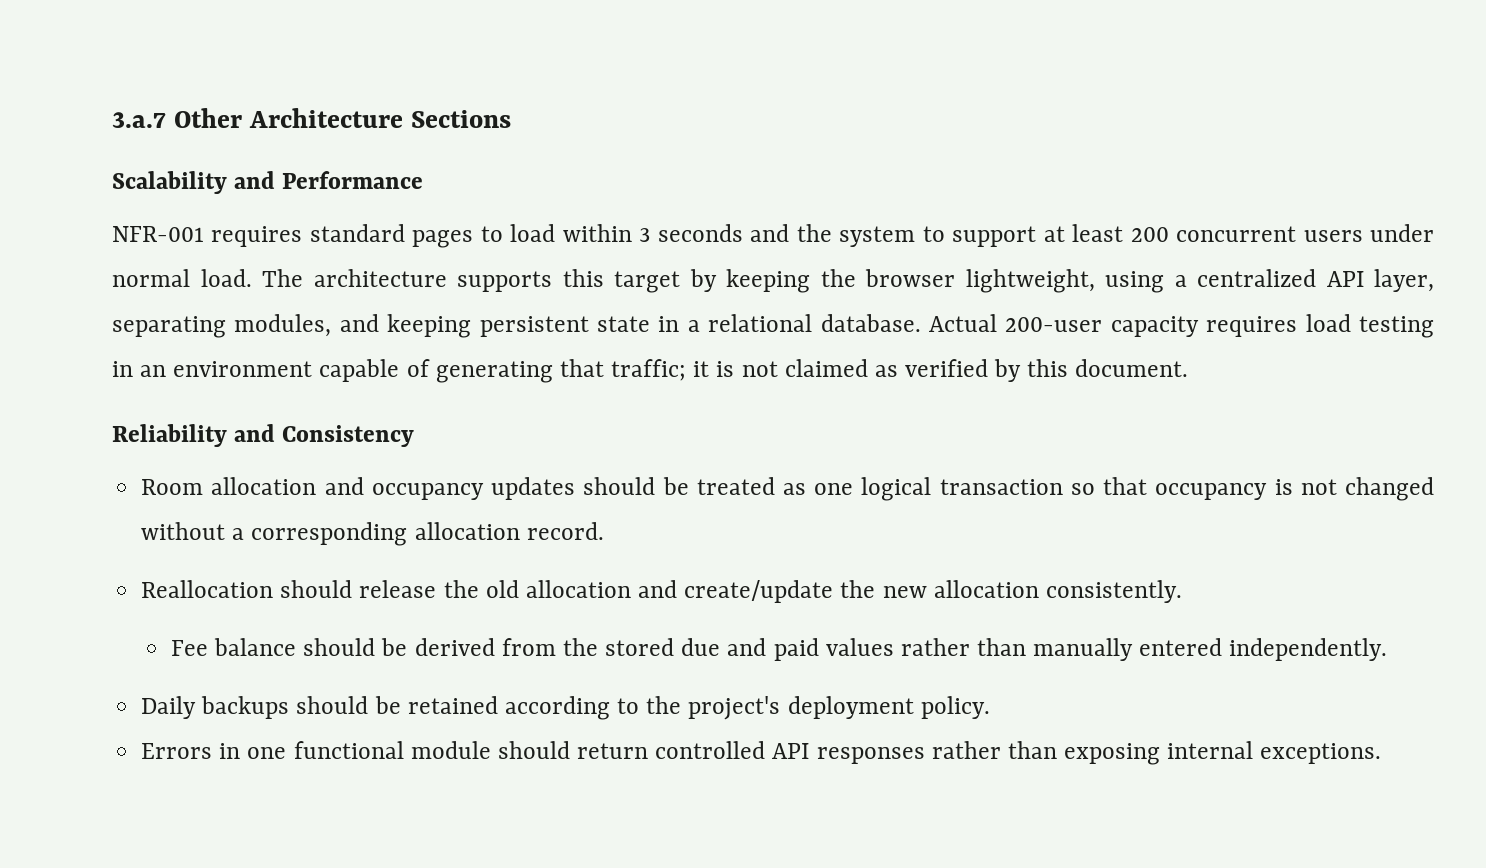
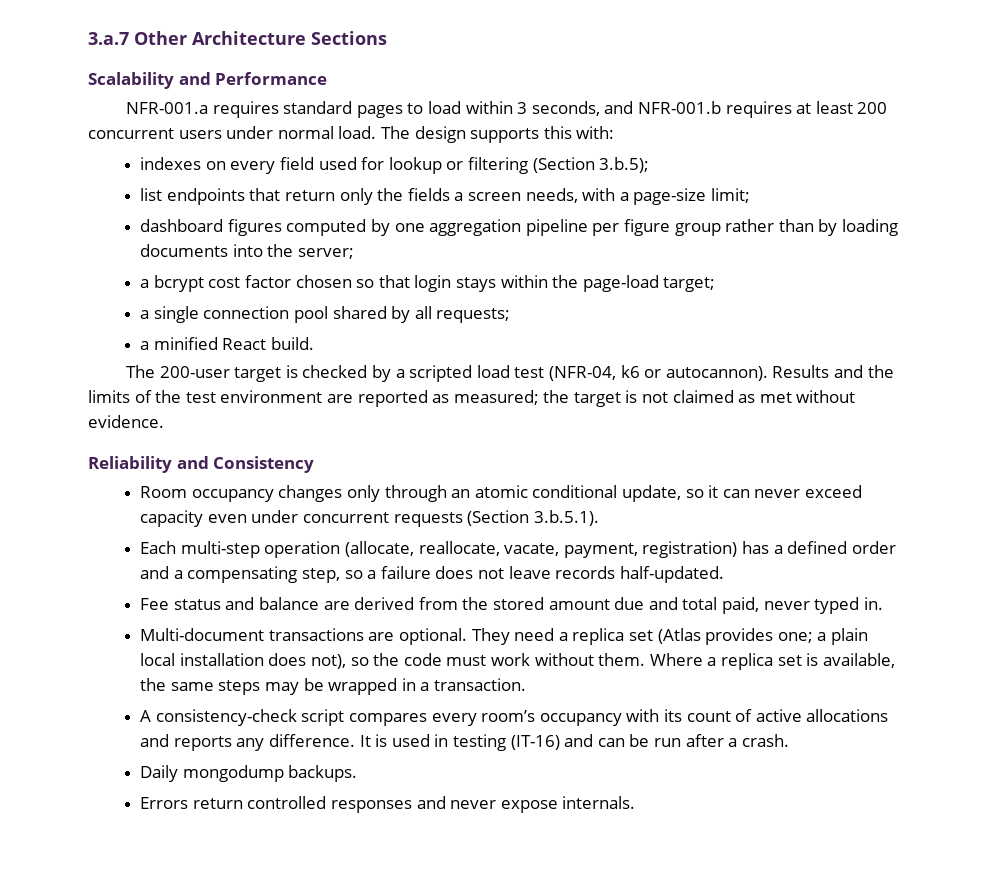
- NFR-001 requires standard pages to load within 3 seconds and the system to support at least 200 concurrent users under normal load.
+ NFR-001.a requires standard pages to load within 3 seconds, and NFR-001.b requires at least 200 concurrent users under normal load.
- The architecture supports this target by keeping the browser lightweight, using a centralized API layer, separating modules, and keeping persistent state in a relational database. Actual 200-user capacity requires load testing in an environment capable of generating that traffic; it is not claimed as verified by this document.
+ The design supports this with:
+ indexes on every field used for lookup or filtering (Section 3.b.5);
+ list endpoints that return only the fields a screen needs, with a page-size limit;
+ dashboard figures computed by one aggregation pipeline per figure group rather than by loading documents into the server;
+ a bcrypt cost factor chosen so that login stays within the page-load target;
+ a single connection pool shared by all requests;
+ a minified React build.
+ The 200-user target is checked by a scripted load test (NFR-04, k6 or autocannon). Results and the limits of the test environment are reported as measured; the target is not claimed as met without evidence.
  Reliability and Consistency
- Room allocation and occupancy updates should be treated as one logical transaction so that occupancy is not changed without a corresponding allocation record.
- Reallocation should release the old allocation and create/update the new allocation consistently.
- Fee balance should be derived from the stored due and paid values rather than manually entered independently.
- Daily backups should be retained according to the project's deployment policy.
- Errors in one functional module should return controlled API responses rather than exposing internal exceptions.
+ Room occupancy changes only through an atomic conditional update, so it can never exceed capacity even under concurrent requests (Section 3.b.5.1).
+ Each multi-step operation (allocate, reallocate, vacate, payment, registration) has a defined order and a compensating step, so a failure does not leave records half-updated.
+ Fee status and balance are derived from the stored amount due and total paid, never typed in.
+ Multi-document transactions are optional. They need a replica set (Atlas provides one; a plain local installation does not), so the code must work without them. Where a replica set is available, the same steps may be wrapped in a transaction.
+ A consistency-check script compares every room’s occupancy with its count of active allocations and reports any difference. It is used in testing (IT-16) and can be run after a crash.
+ Daily mongodump backups.
+ Errors return controlled responses and never expose internals.

